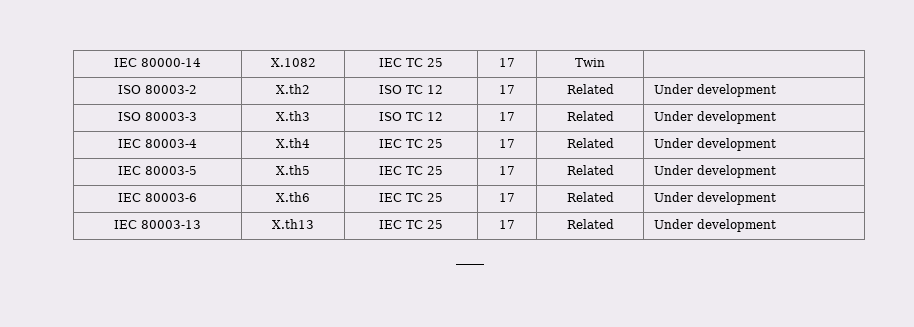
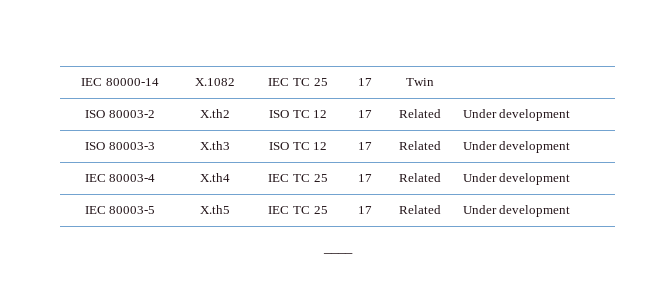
- IEC 80003-6 | X.th6 | IEC TC 25 | 17 | Related | Under development
- IEC 80003-13 | X.th13 | IEC TC 25 | 17 | Related | Under development

